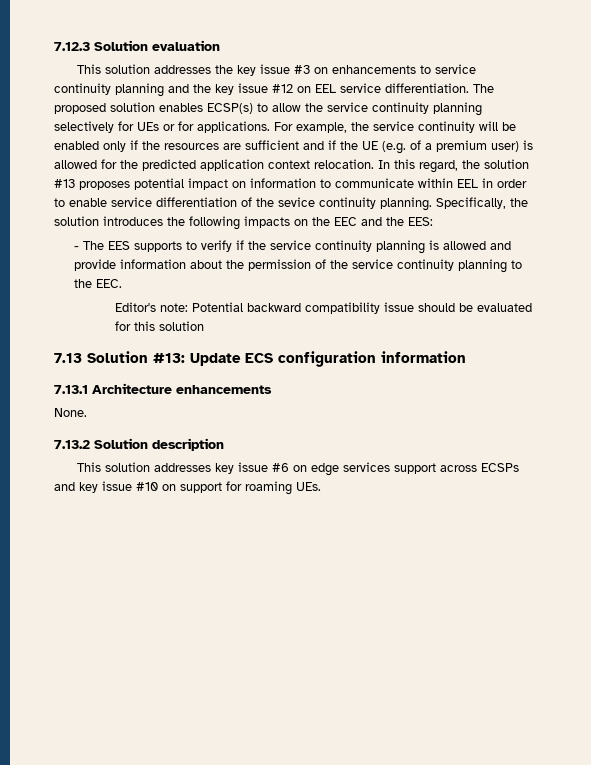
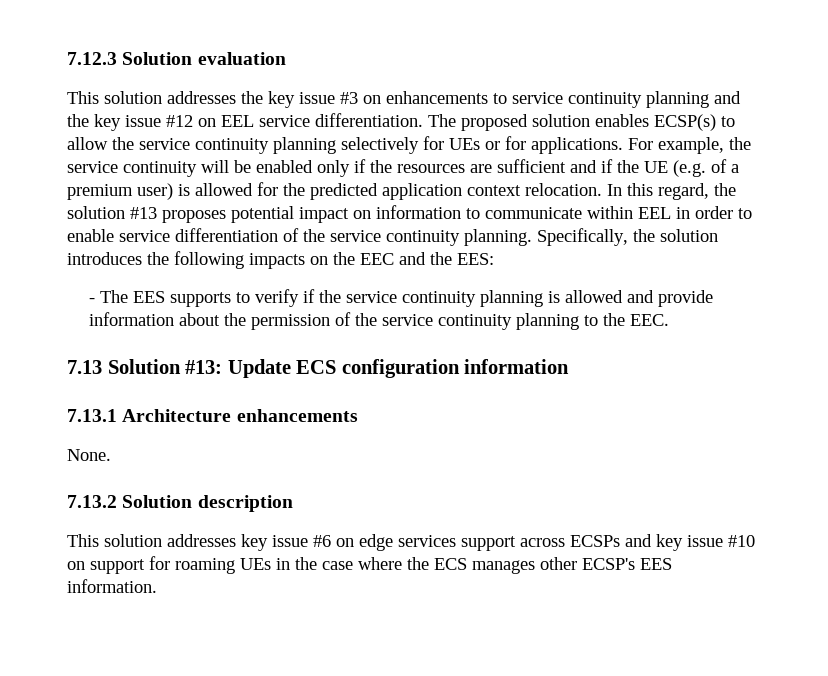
- In this regard, the solution #13 proposes potential impact on information to communicate within EEL in order to enable service differentiation of the sevice continuity planning.
+ In this regard, the solution #13 proposes potential impact on information to communicate within EEL in order to enable service differentiation of the service continuity planning.
- Editor's note: Potential backward compatibility issue should be evaluated for this solution
- This solution addresses key issue #6 on edge services support across ECSPs and key issue #10 on support for roaming UEs.
+ This solution addresses key issue #6 on edge services support across ECSPs and key issue #10 on support for roaming UEs in the case where the ECS manages other ECSP's EES information.

